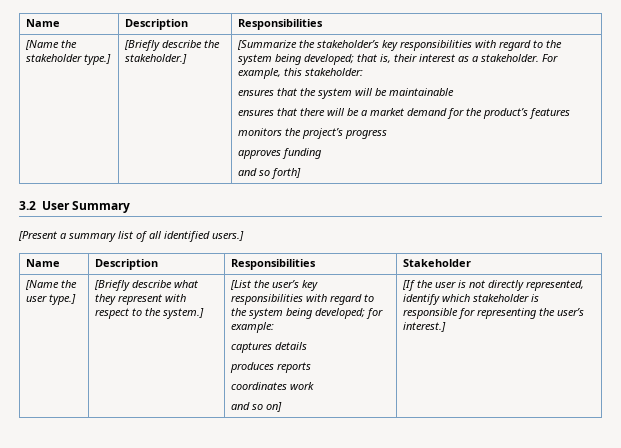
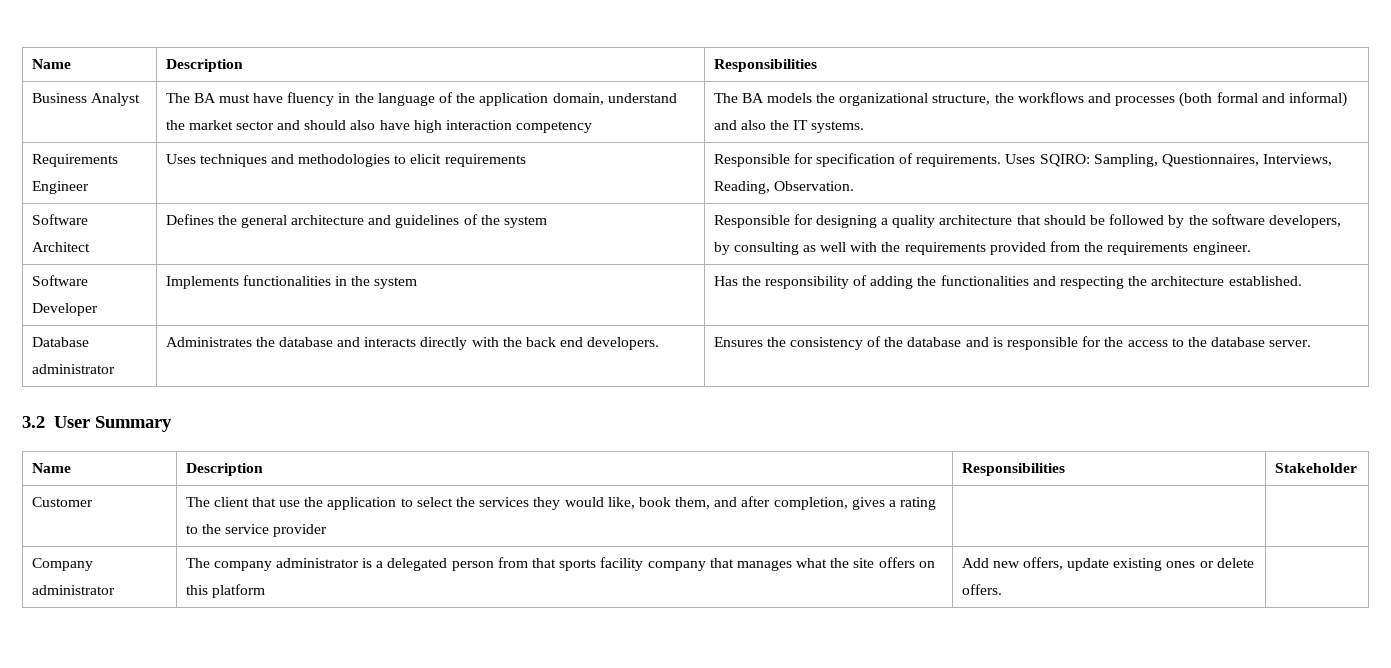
- [Name the stakeholder type.] | [Briefly describe the stakeholder.] | [Summarize the stakeholder’s key responsibilities with regard to the system being developed; that is, their interest as a stakeholder. For example, this stakeholder:
- ensures that the system will be maintainable
- ensures that there will be a market demand for the product’s features
- monitors the project’s progress
- approves funding
- and so forth]
+ Business Analyst | The BA must have fluency in the language of the application domain, understand the market sector and should also have high interaction competency | The BA models the organizational structure, the workflows and processes (both formal and informal) and also the IT systems.
+ Requirements Engineer | Uses techniques and methodologies to elicit requirements | Responsible for specification of requirements. Uses SQIRO: Sampling, Questionnaires, Interviews, Reading, Observation.
+ Software Architect | Defines the general architecture and guidelines of the system | Responsible for designing a quality architecture that should be followed by the software developers, by consulting as well with the requirements provided from the requirements engineer.
+ Software Developer | Implements functionalities in the system | Has the responsibility of adding the functionalities and respecting the architecture established.
+ Database administrator | Administrates the database and interacts directly with the back end developers. | Ensures the consistency of the database and is responsible for the access to the database server.
  3.2 User Summary
- [Present a summary list of all identified users.]
  Name | Description | Responsibilities | Stakeholder
- [Name the user type.] | [Briefly describe what they represent with respect to the system.] | [List the user’s key responsibilities with regard to the system being developed; for example:
- captures details
- produces reports
- coordinates work
- and so on] | [If the user is not directly represented, identify which stakeholder is responsible for representing the user’s interest.]
+ Customer | The client that use the application to select the services they would like, book them, and after completion, gives a rating to the service provider | |
+ Company administrator | The company administrator is a delegated person from that sports facility company that manages what the site offers on this platform | Add new offers, update existing ones or delete offers. |

